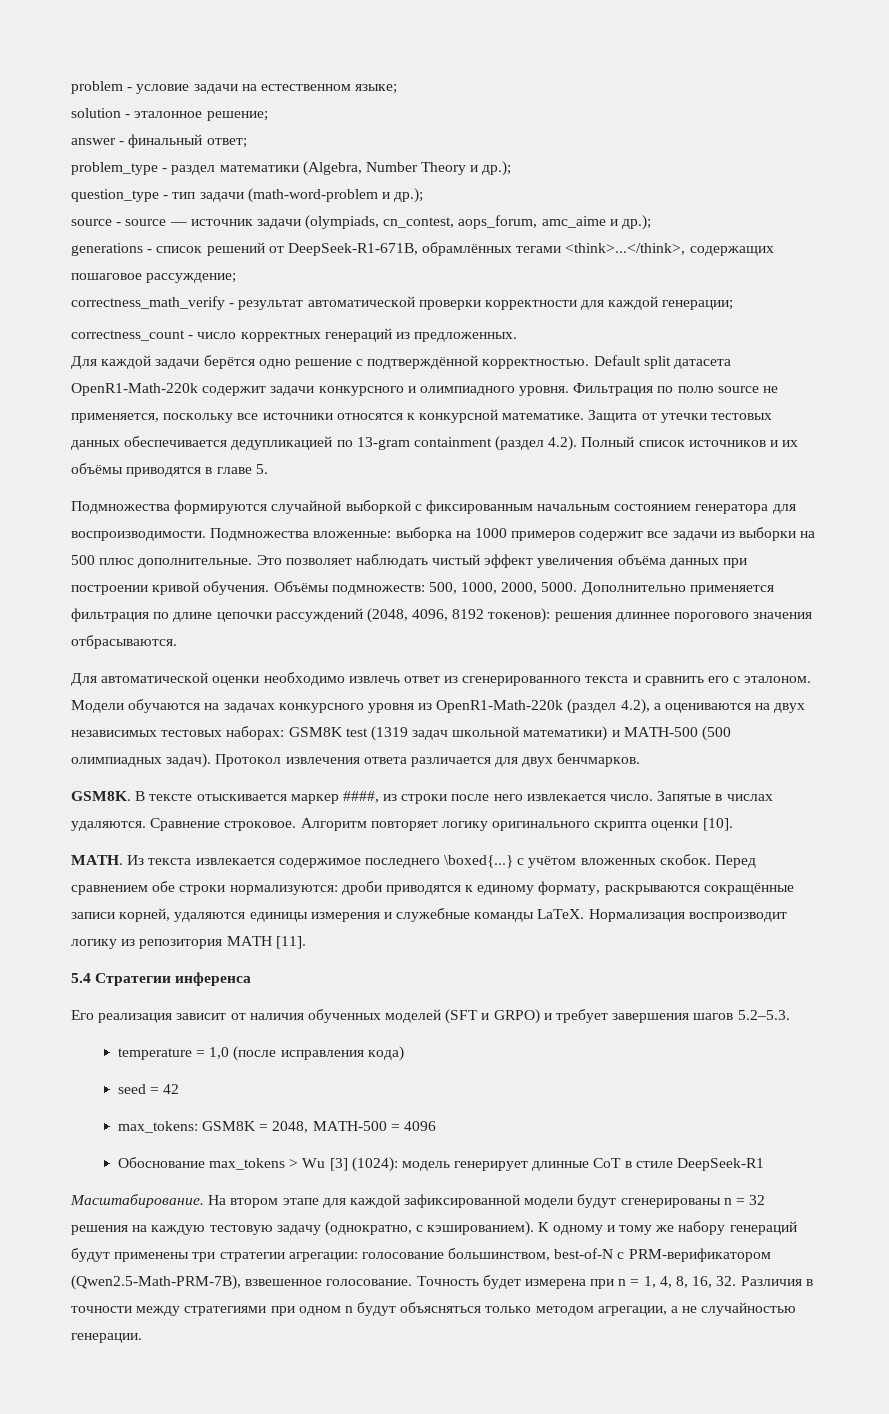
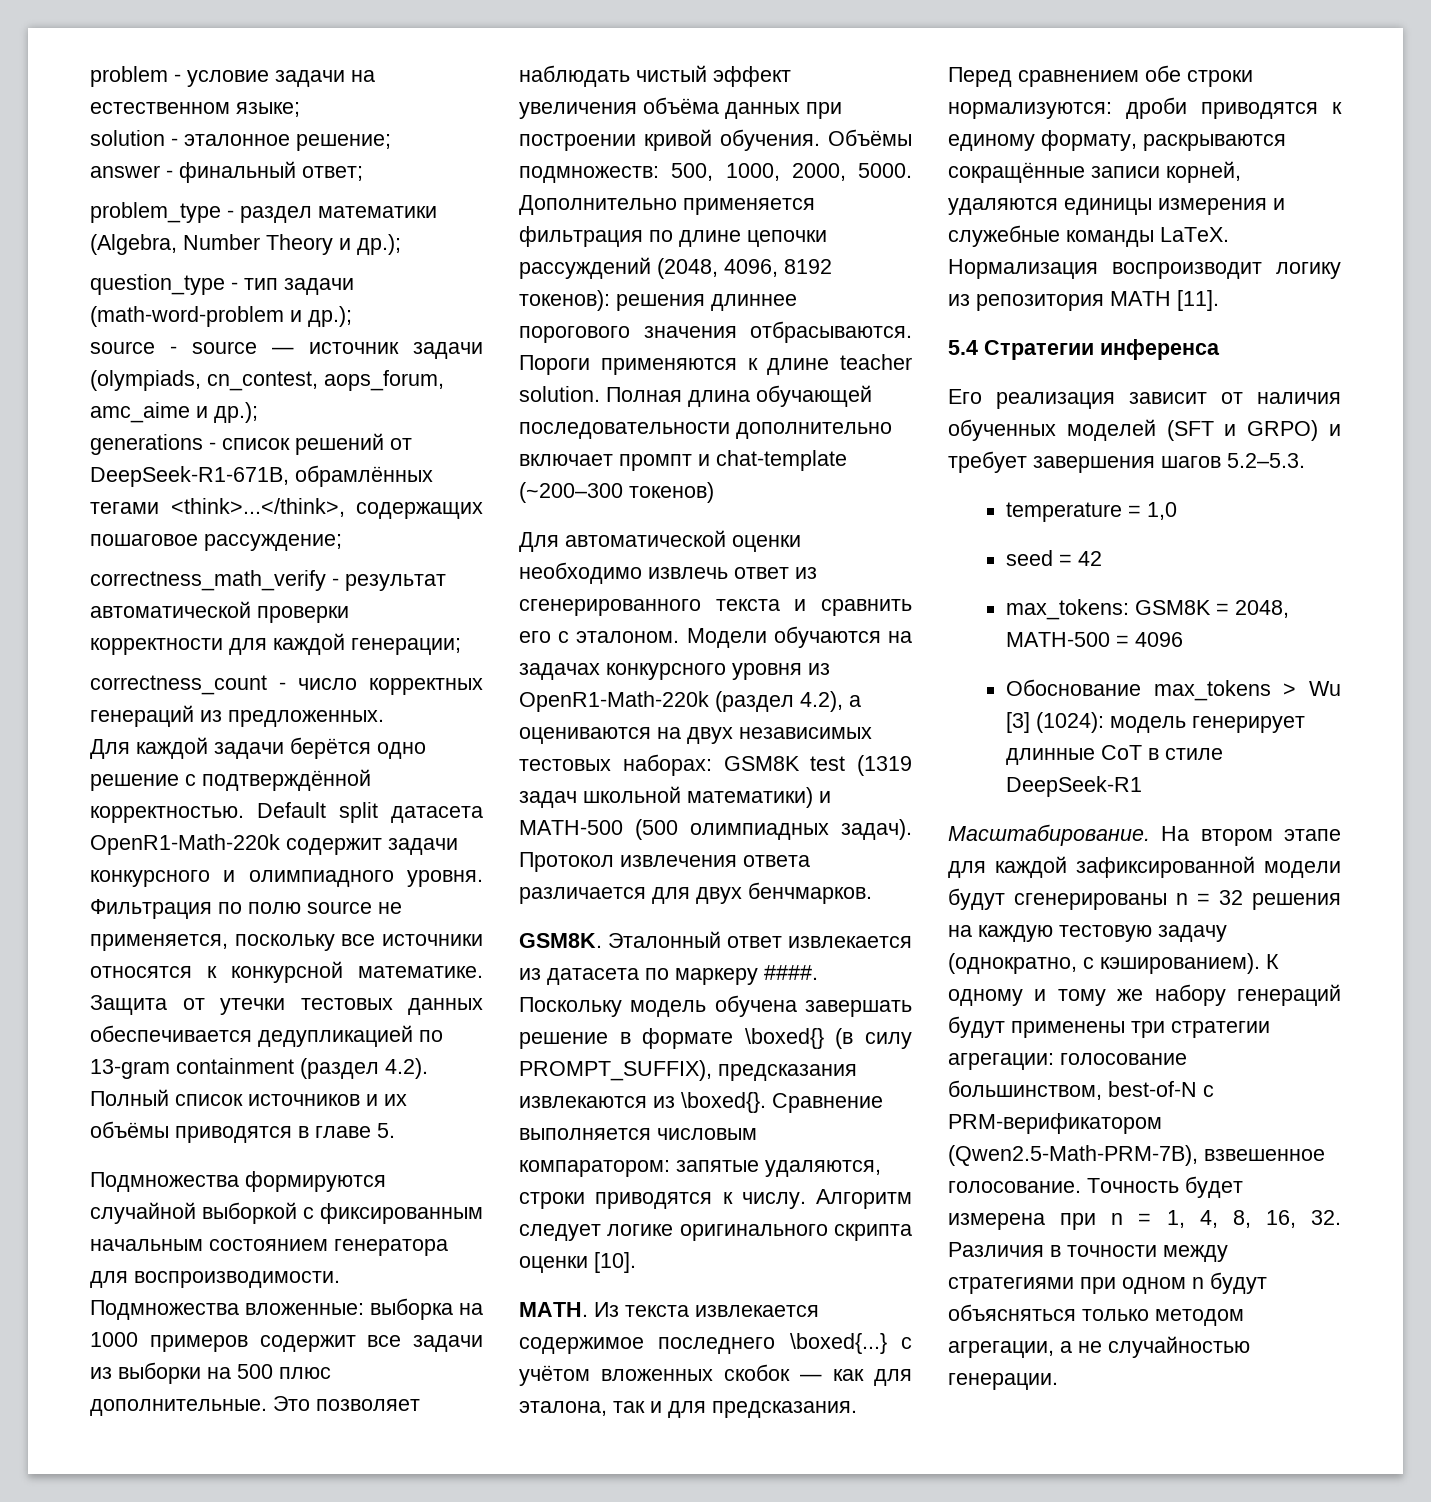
+ Пороги применяются к длине teacher solution. Полная длина обучающей последовательности дополнительно включает промпт и chat-template (~200–300 токенов)
- В тексте отыскивается маркер ####, из строки после него извлекается число. Запятые в числах удаляются. Сравнение строковое. Алгоритм повторяет логику оригинального скрипта оценки [10].
+ Эталонный ответ извлекается из датасета по маркеру ####. Поскольку модель обучена завершать решение в формате \boxed{} (в силу PROMPT_SUFFIX), предсказания извлекаются из \boxed{}. Сравнение выполняется числовым компаратором: запятые удаляются, строки приводятся к числу. Алгоритм следует логике оригинального скрипта оценки [10].
- Из текста извлекается содержимое последнего \boxed{...} с учётом вложенных скобок.
+ Из текста извлекается содержимое последнего \boxed{...} с учётом вложенных скобок — как для эталона, так и для предсказания.
- temperature = 1,0 (после исправления кода)
+ temperature = 1,0

